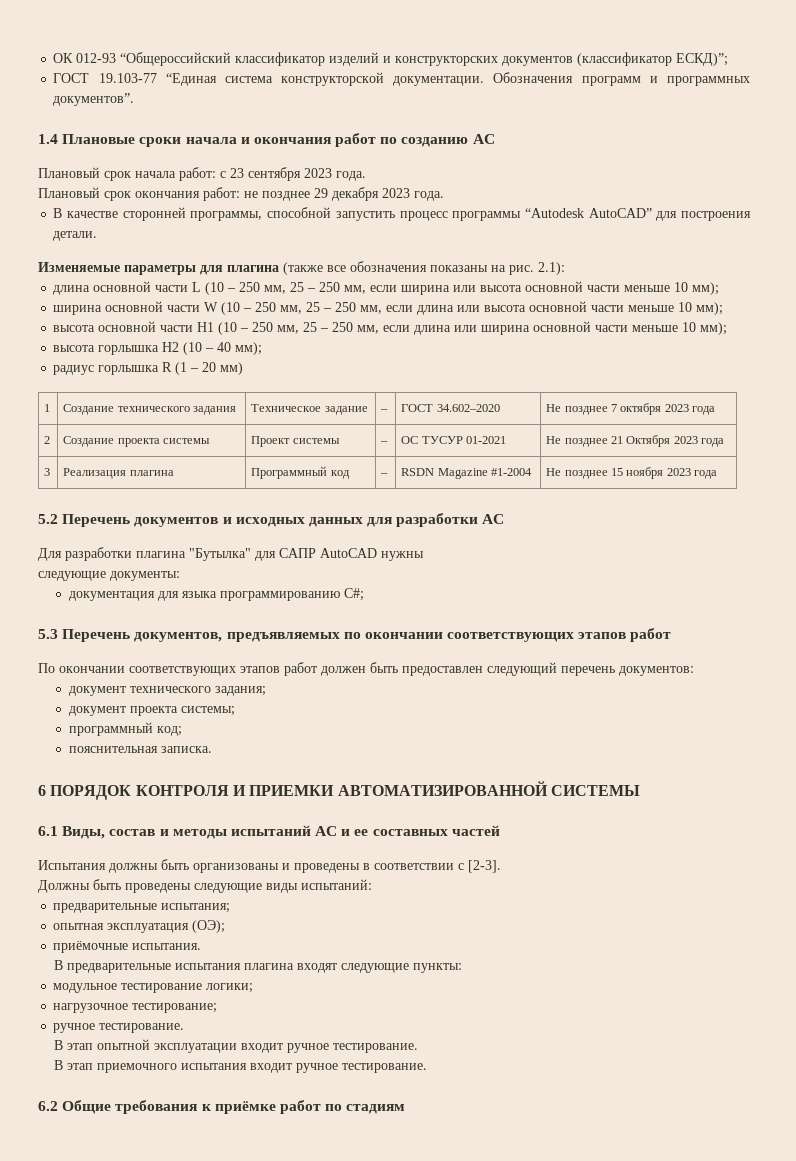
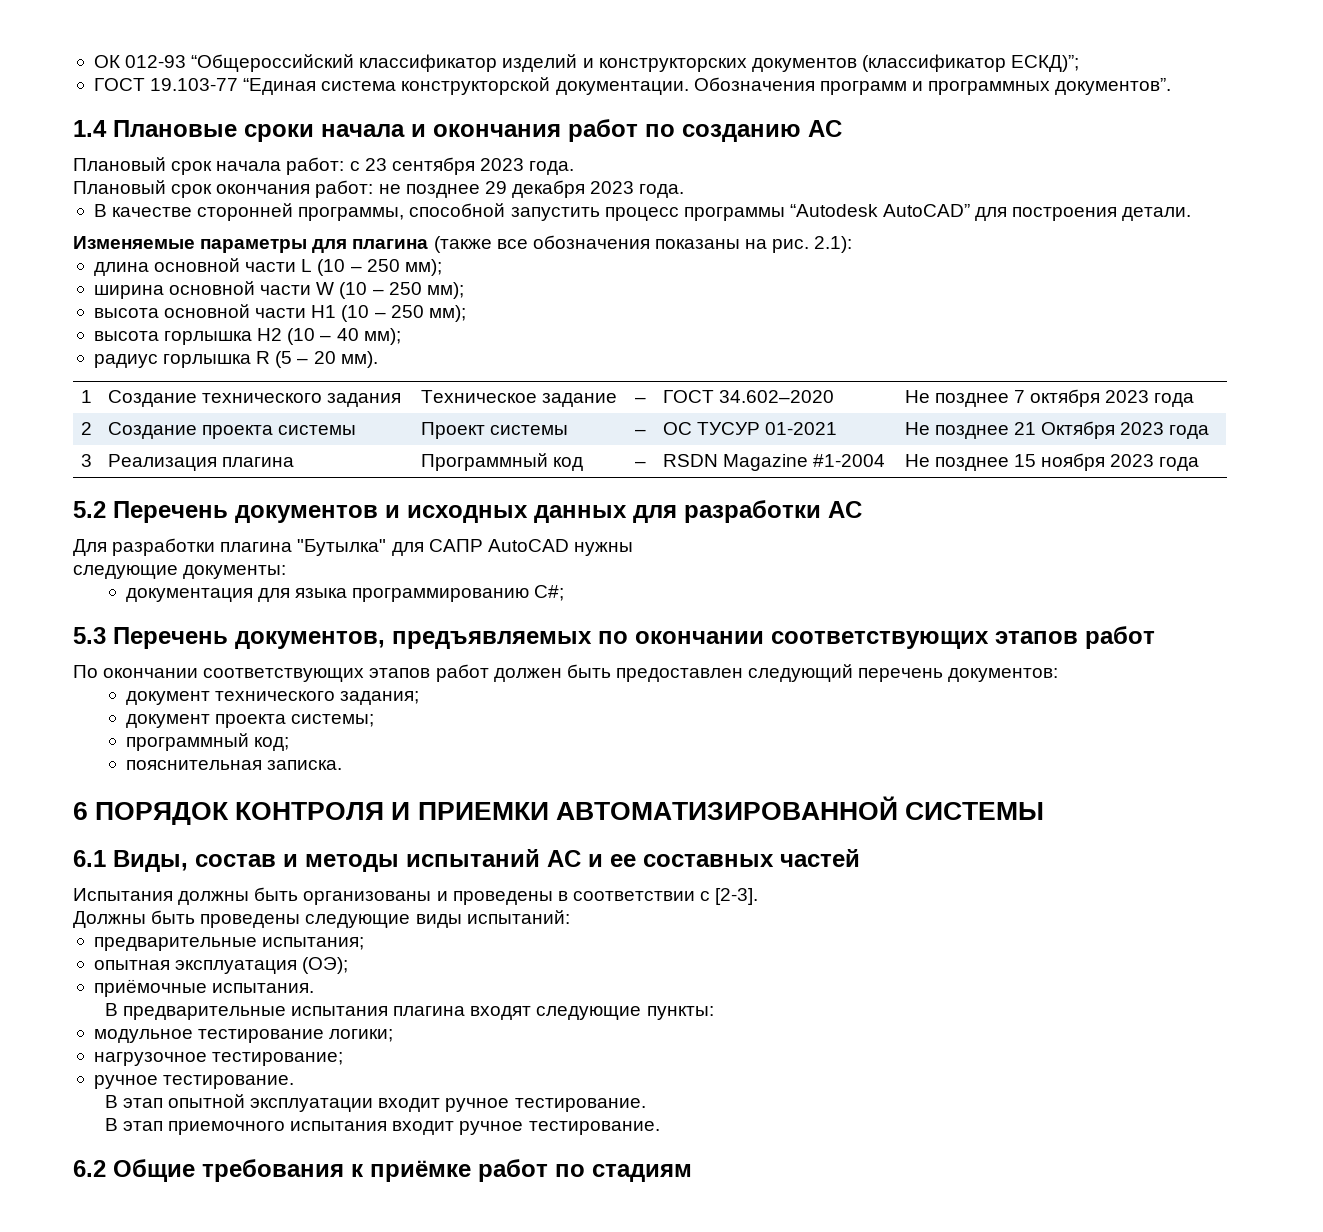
- длина основной части L (10 – 250 мм, 25 – 250 мм, если ширина или высота основной части меньше 10 мм);
+ длина основной части L (10 – 250 мм);
- ширина основной части W (10 – 250 мм, 25 – 250 мм, если длина или высота основной части меньше 10 мм);
+ ширина основной части W (10 – 250 мм);
- высота основной части H1 (10 – 250 мм, 25 – 250 мм, если длина или ширина основной части меньше 10 мм);
+ высота основной части H1 (10 – 250 мм);
- радиус горлышка R (1 – 20 мм)
+ радиус горлышка R (5 – 20 мм).

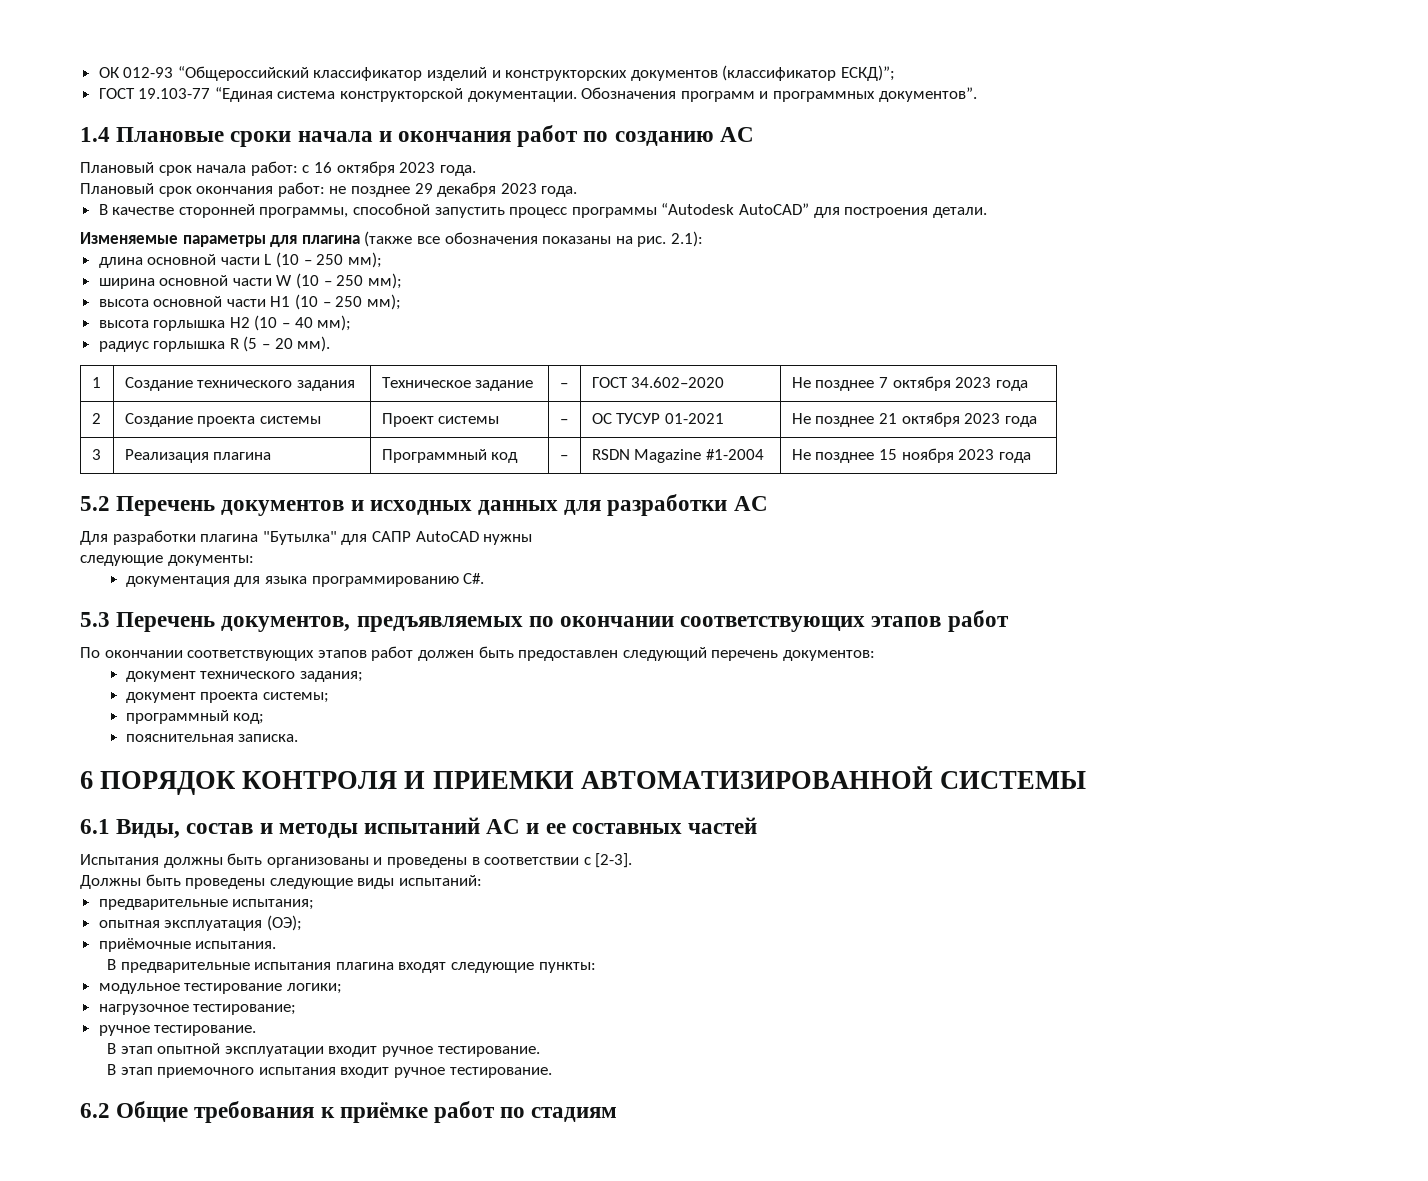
- Плановый срок начала работ: c 23 сентября 2023 года.
+ Плановый срок начала работ: c 16 октября 2023 года.
- 2 | Создание проекта системы | Проект системы | – | ОС ТУСУР 01-2021 | Не позднее 21 Октября 2023 года
+ 2 | Создание проекта системы | Проект системы | – | ОС ТУСУР 01-2021 | Не позднее 21 октября 2023 года
- документация для языка программированию C#;
+ документация для языка программированию C#.

